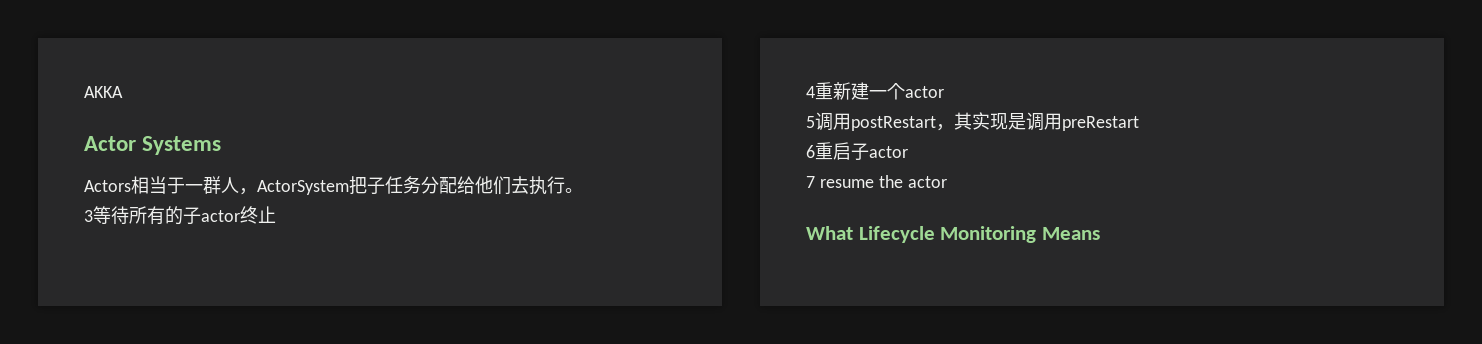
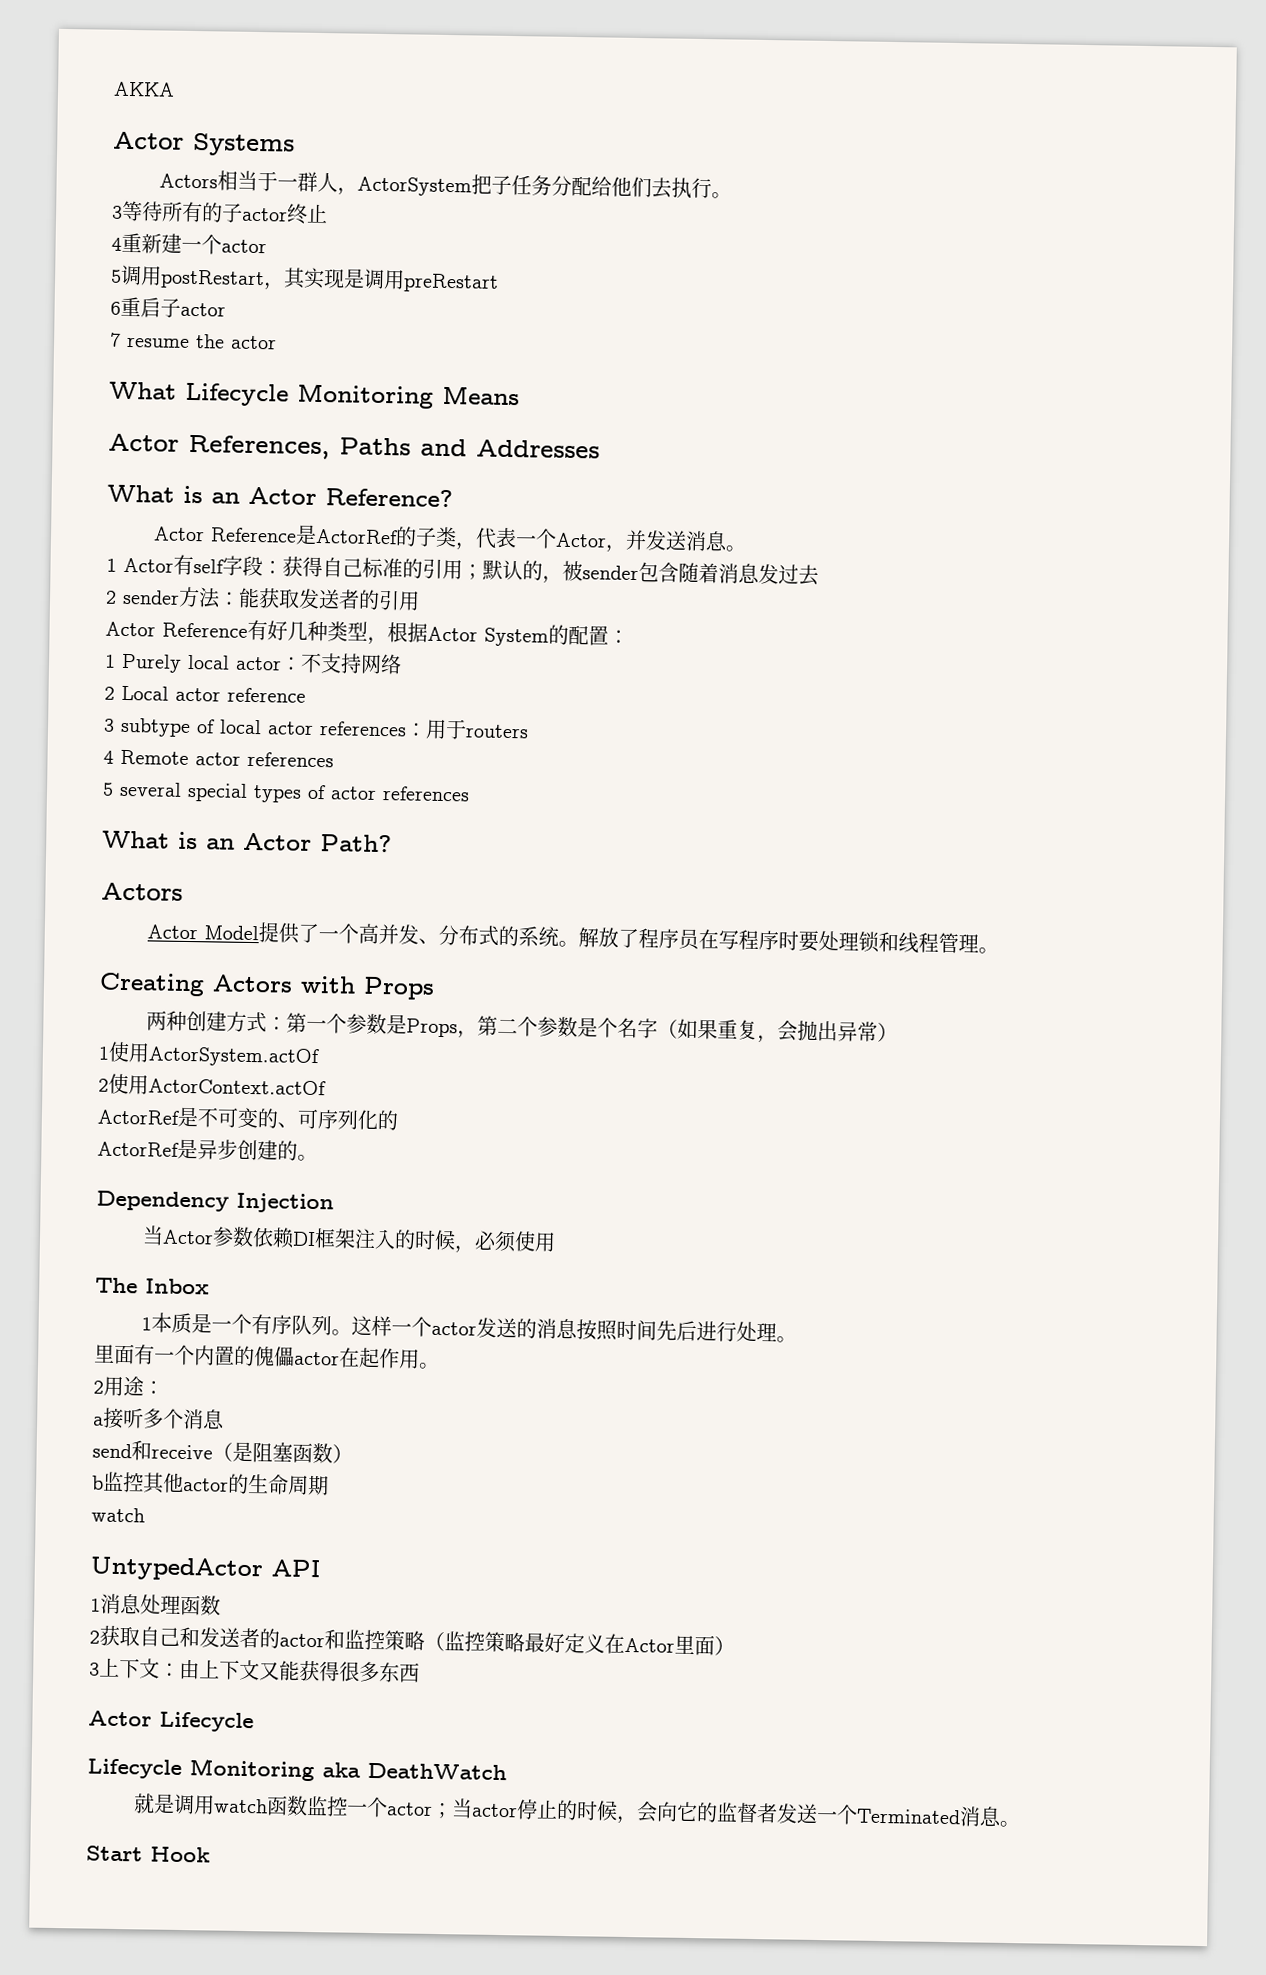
+ Actor References, Paths and Addresses
+ What is an Actor Reference?
+ Actor Reference是ActorRef的子类，代表一个Actor，并发送消息。
+ 1 Actor有self字段：获得自己标准的引用；默认的，被sender包含随着消息发过去
+ 2 sender方法：能获取发送者的引用
+ Actor Reference有好几种类型，根据Actor System的配置：
+ 1 Purely local actor：不支持网络
+ 2 Local actor reference
+ 3 subtype of local actor references：用于routers
+ 4 Remote actor references
+ 5 several special types of actor references
+ What is an Actor Path?
+ Actors
+ Actor Model提供了一个高并发、分布式的系统。解放了程序员在写程序时要处理锁和线程管理。
+ Creating Actors with Props
+ 两种创建方式：第一个参数是Props，第二个参数是个名字（如果重复，会抛出异常）
+ 1使用ActorSystem.actOf
+ 2使用ActorContext.actOf
+ ActorRef是不可变的、可序列化的
+ ActorRef是异步创建的。
+ Dependency Injection
+ 当Actor参数依赖DI框架注入的时候，必须使用
+ The Inbox
+ 1本质是一个有序队列。这样一个actor发送的消息按照时间先后进行处理。
+ 里面有一个内置的傀儡actor在起作用。
+ 2用途：
+ a接听多个消息
+ send和receive（是阻塞函数）
+ b监控其他actor的生命周期
+ watch
+ UntypedActor API
+ 1消息处理函数
+ 2获取自己和发送者的actor和监控策略（监控策略最好定义在Actor里面）
+ 3上下文：由上下文又能获得很多东西
+ Actor Lifecycle
+ Lifecycle Monitoring aka DeathWatch
+ 就是调用watch函数监控一个actor；当actor停止的时候，会向它的监督者发送一个Terminated消息。
+ Start Hook

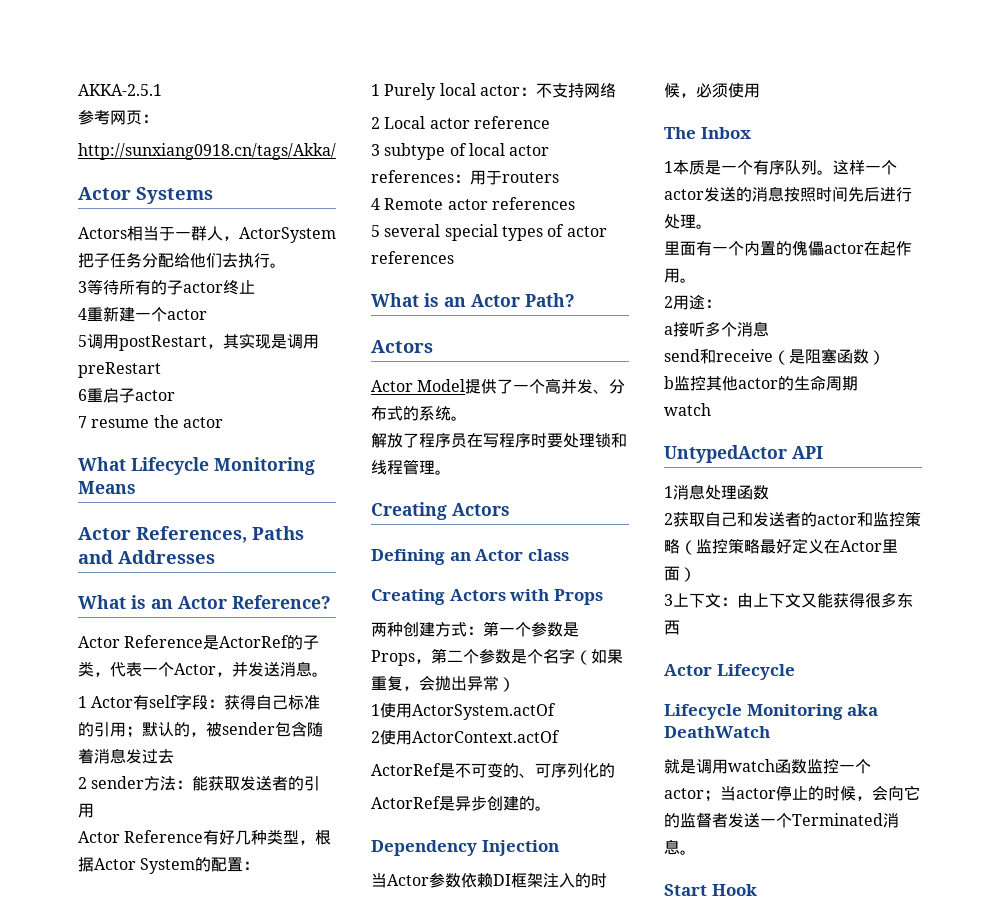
- AKKA
+ AKKA-2.5.1
+ 参考网页：
+ http://sunxiang0918.cn/tags/Akka/
- Actor Model提供了一个高并发、分布式的系统。解放了程序员在写程序时要处理锁和线程管理。
+ Actor Model提供了一个高并发、分布式的系统。
+ 解放了程序员在写程序时要处理锁和线程管理。
+ Creating Actors
+ Defining an Actor class

